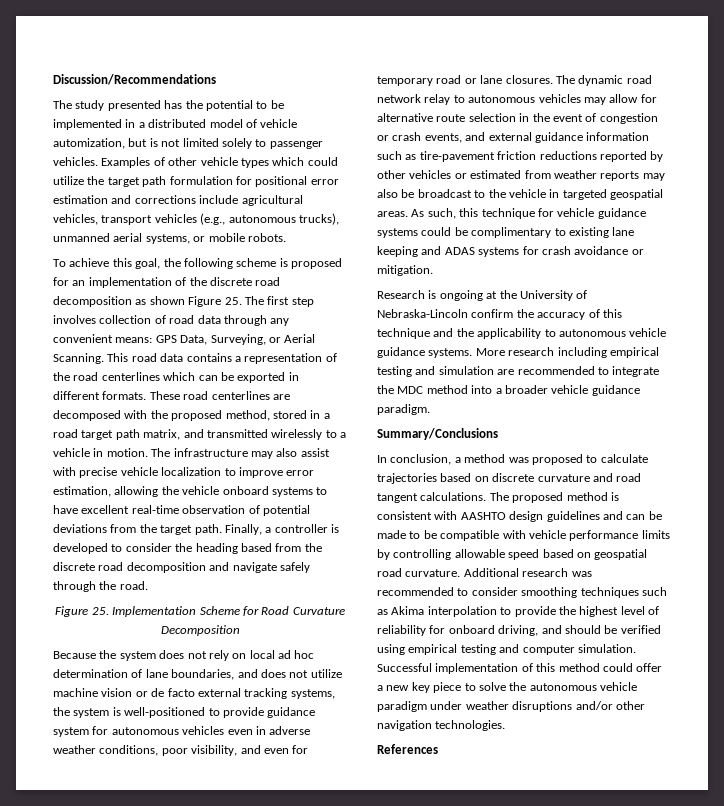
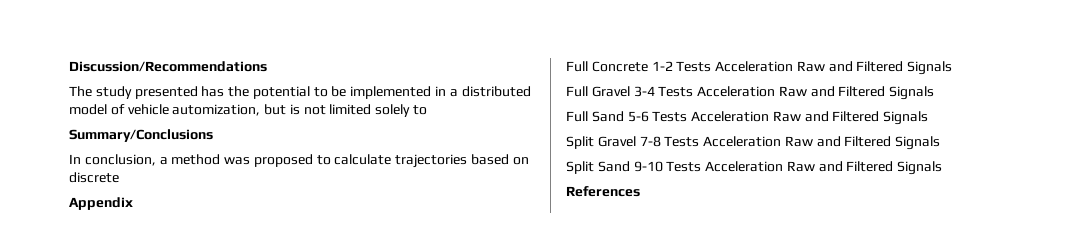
- The study presented has the potential to be implemented in a distributed model of vehicle automization, but is not limited solely to passenger vehicles. Examples of other vehicle types which could utilize the target path formulation for positional error estimation and corrections include agricultural vehicles, transport vehicles (e.g., autonomous trucks), unmanned aerial systems, or mobile robots.
- To achieve this goal, the following scheme is proposed for an implementation of the discrete road decomposition as shown Figure 25. The first step involves collection of road data through any convenient means: GPS Data, Surveying, or Aerial Scanning. This road data contains a representation of the road centerlines which can be exported in different formats. These road centerlines are decomposed with the proposed method, stored in a road target path matrix, and transmitted wirelessly to a vehicle in motion. The infrastructure may also assist with precise vehicle localization to improve error estimation, allowing the vehicle onboard systems to have excellent real-time observation of potential deviations from the target path. Finally, a controller is developed to consider the heading based from the discrete road decomposition and navigate safely through the road.
- Figure 25. Implementation Scheme for Road Curvature Decomposition
- Because the system does not rely on local ad hoc determination of lane boundaries, and does not utilize machine vision or de facto external tracking systems, the system is well-positioned to provide guidance system for autonomous vehicles even in adverse weather conditions, poor visibility, and even for temporary road or lane closures. The dynamic road network relay to autonomous vehicles may allow for alternative route selection in the event of congestion or crash events, and external guidance information such as tire-pavement friction reductions reported by other vehicles or estimated from weather reports may also be broadcast to the vehicle in targeted geospatial areas. As such, this technique for vehicle guidance systems could be complimentary to existing lane keeping and ADAS systems for crash avoidance or mitigation.
- Research is ongoing at the University of Nebraska-Lincoln confirm the accuracy of this technique and the applicability to autonomous vehicle guidance systems. More research including empirical testing and simulation are recommended to integrate the MDC method into a broader vehicle guidance paradigm.
+ The study presented has the potential to be implemented in a distributed model of vehicle automization, but is not limited solely to
- In conclusion, a method was proposed to calculate trajectories based on discrete curvature and road tangent calculations. The proposed method is consistent with AASHTO design guidelines and can be made to be compatible with vehicle performance limits by controlling allowable speed based on geospatial road curvature. Additional research was recommended to consider smoothing techniques such as Akima interpolation to provide the highest level of reliability for onboard driving, and should be verified using empirical testing and computer simulation. Successful implementation of this method could offer a new key piece to solve the autonomous vehicle paradigm under weather disruptions and/or other navigation technologies.
+ In conclusion, a method was proposed to calculate trajectories based on discrete
+ Appendix
+ Full Concrete 1-2 Tests Acceleration Raw and Filtered Signals
+ Full Gravel 3-4 Tests Acceleration Raw and Filtered Signals
+ Full Sand 5-6 Tests Acceleration Raw and Filtered Signals
+ Split Gravel 7-8 Tests Acceleration Raw and Filtered Signals
+ Split Sand 9-10 Tests Acceleration Raw and Filtered Signals

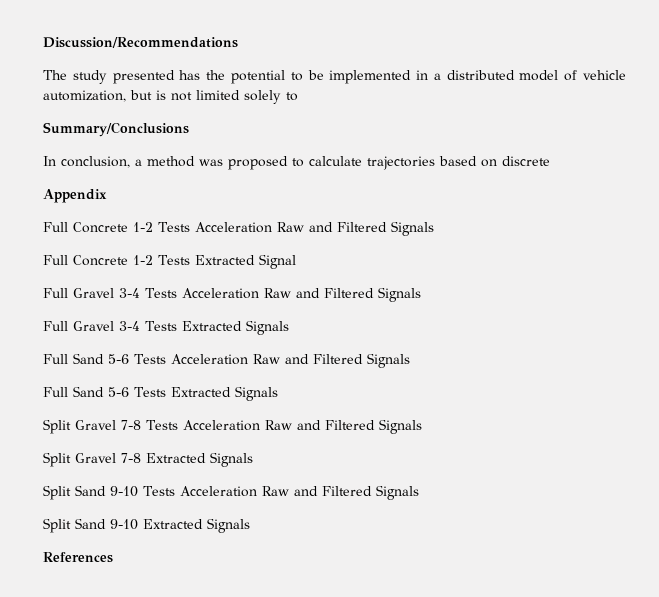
+ Full Concrete 1-2 Tests Extracted Signal
+ Full Gravel 3-4 Tests Extracted Signals
  Full Sand 5-6 Tests Acceleration Raw and Filtered Signals
+ Full Sand 5-6 Tests Extracted Signals
+ Split Gravel 7-8 Extracted Signals
+ Split Sand 9-10 Extracted Signals

